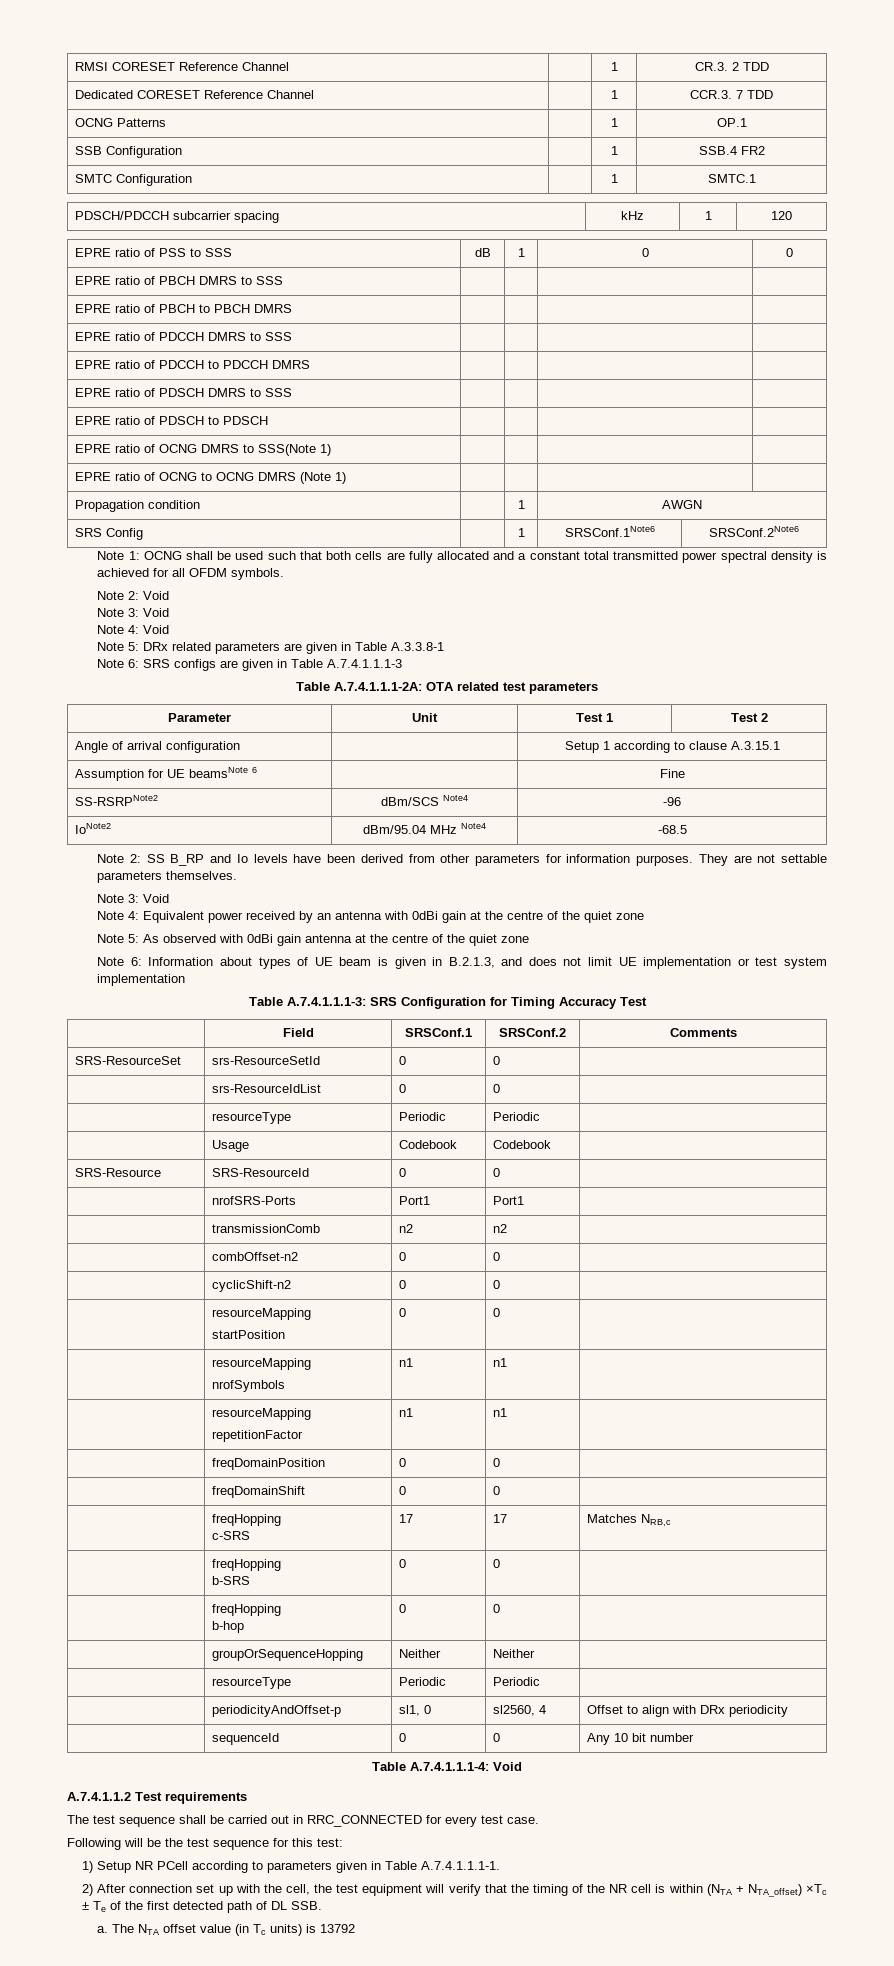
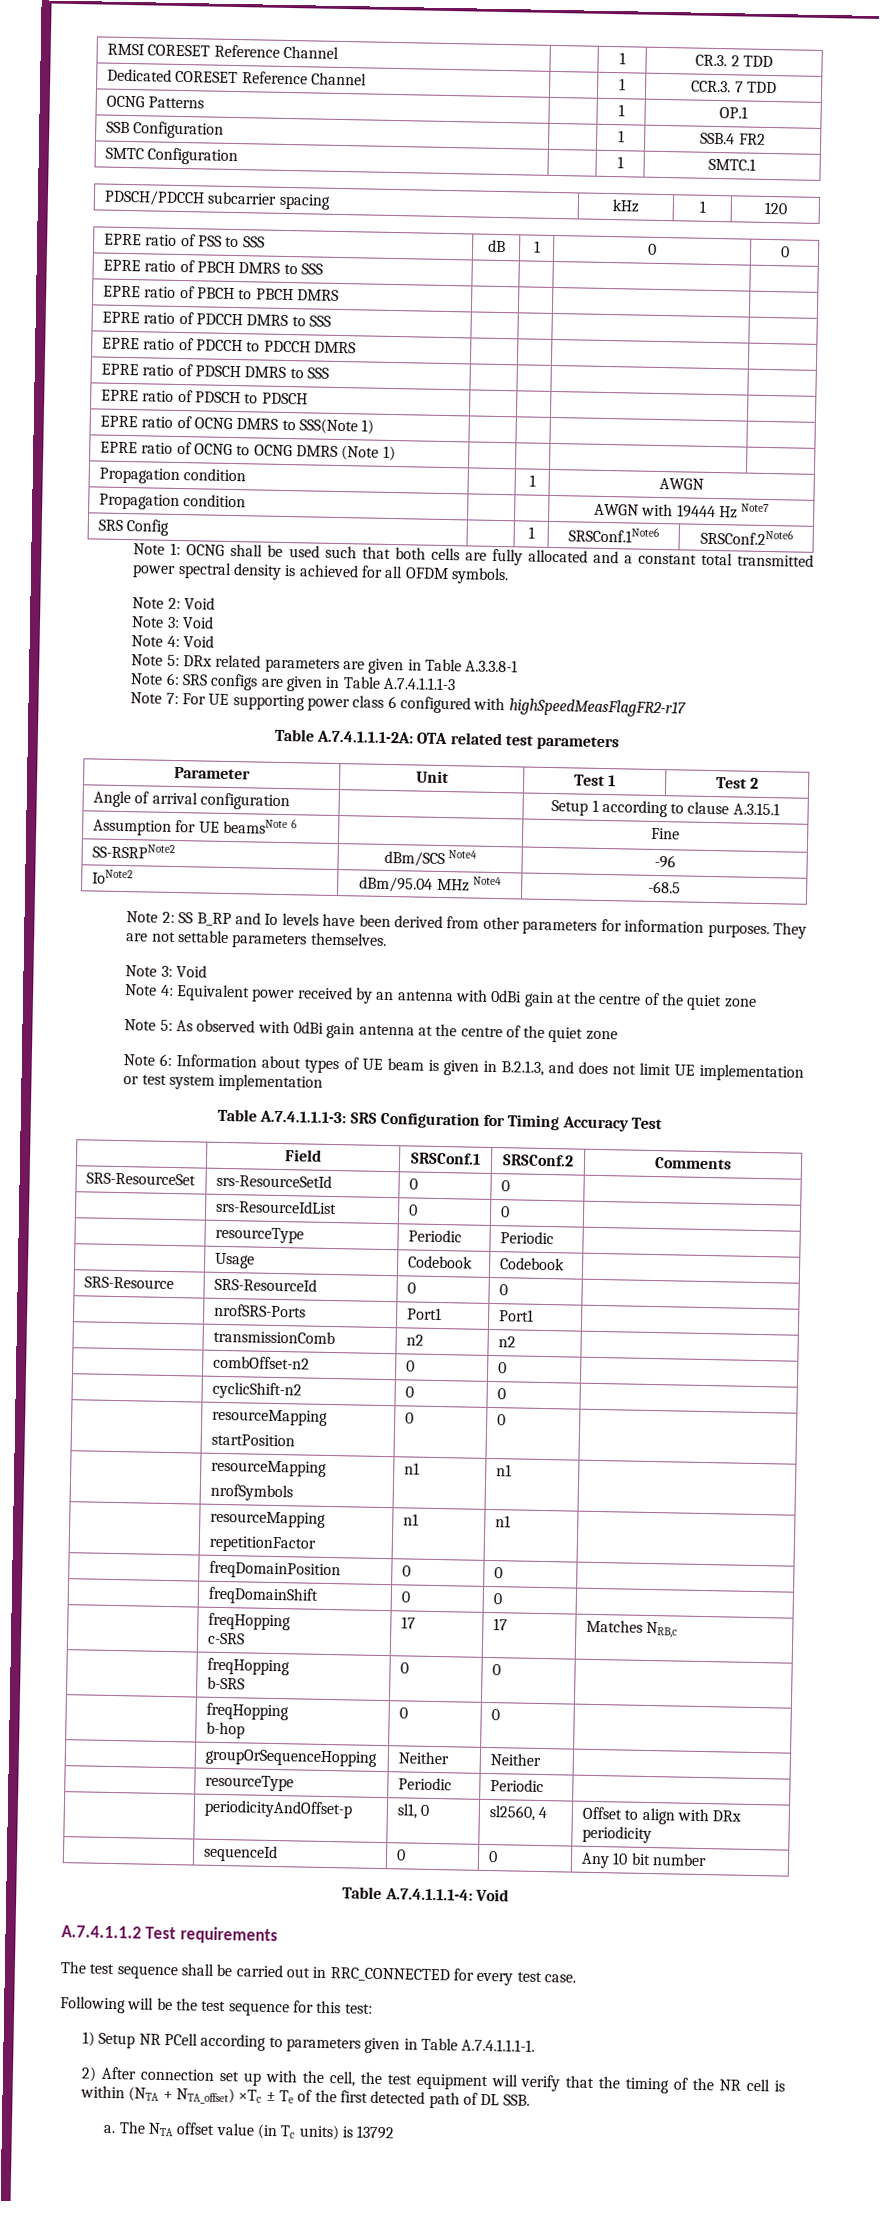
+ Propagation condition | | | AWGN with 19444 Hz Note7
+ Note 7: For UE supporting power class 6 configured with highSpeedMeasFlagFR2-r17

